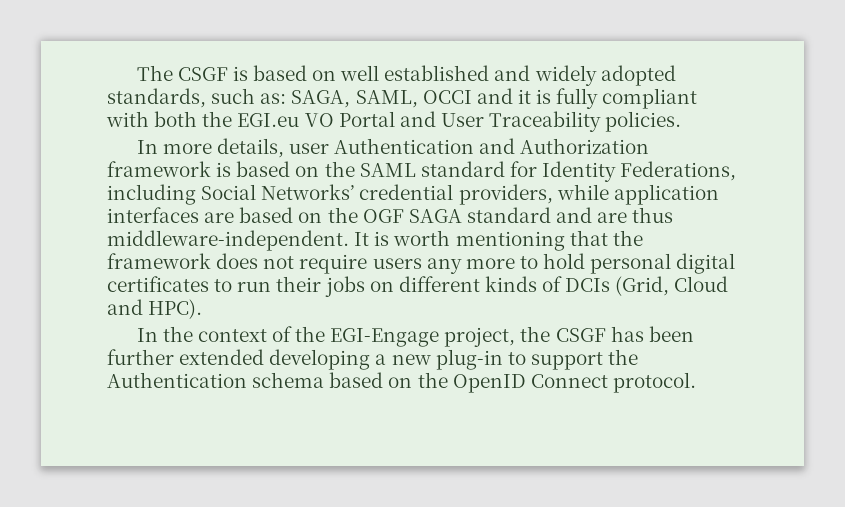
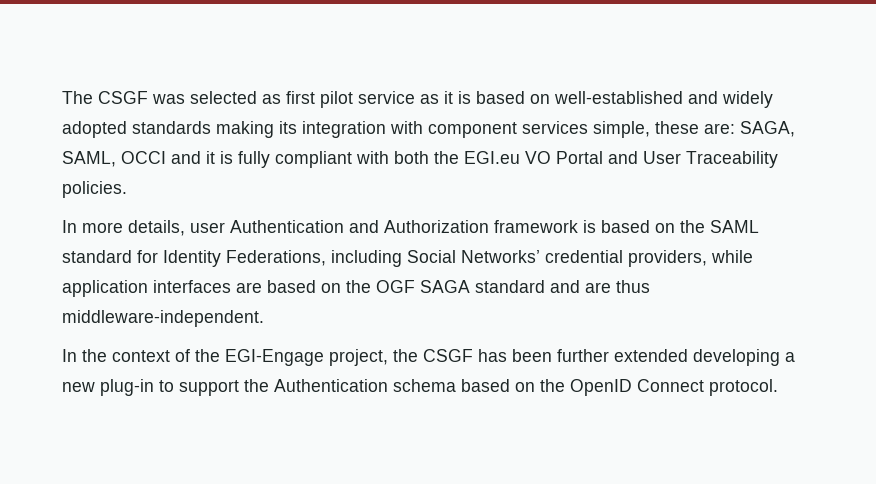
- The CSGF is based on well established and widely adopted standards, such as: SAGA, SAML, OCCI and it is fully compliant with both the EGI.eu VO Portal and User Traceability policies.
+ The CSGF was selected as first pilot service as it is based on well-established and widely adopted standards making its integration with component services simple, these are: SAGA, SAML, OCCI and it is fully compliant with both the EGI.eu VO Portal and User Traceability policies.
- It is worth mentioning that the framework does not require users any more to hold personal digital certificates to run their jobs on different kinds of DCIs (Grid, Cloud and HPC).

